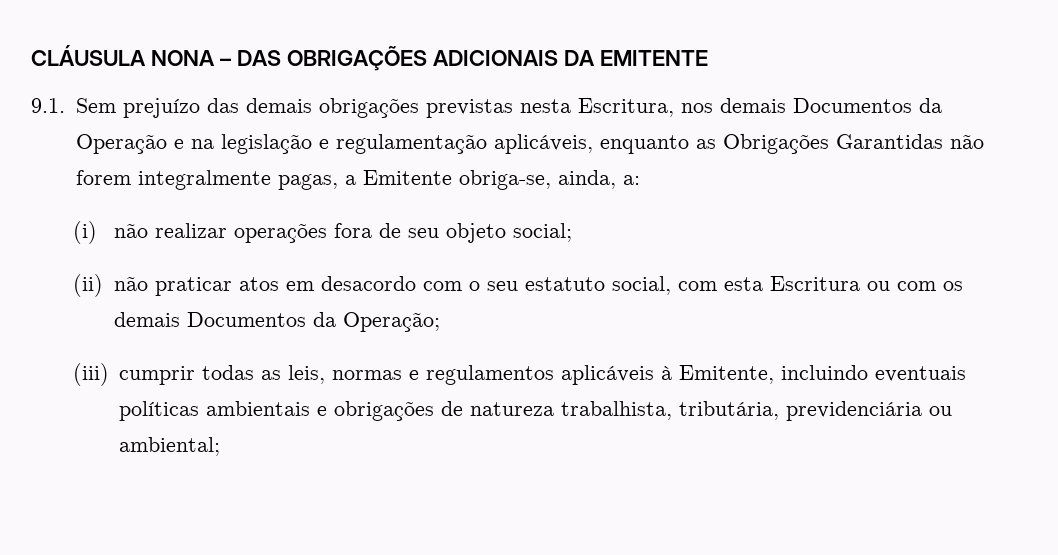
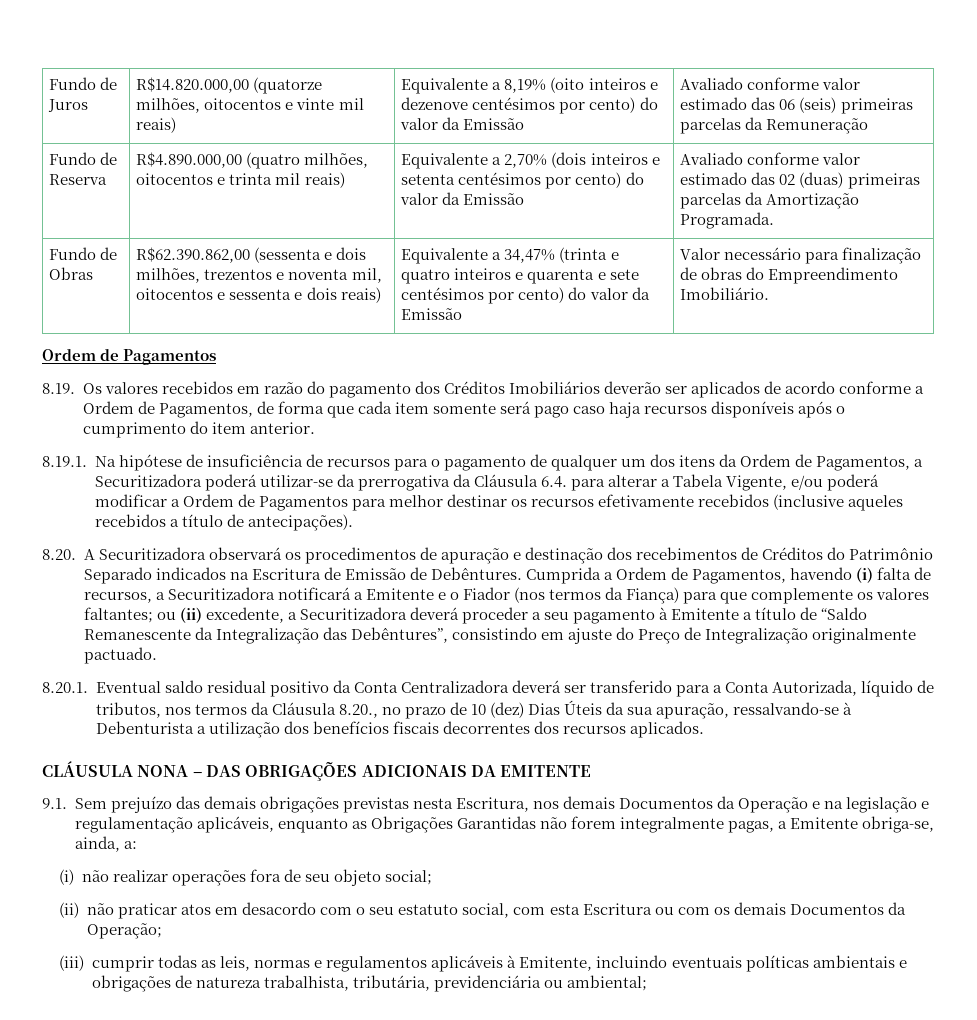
+ Fundo de Juros | R$14.820.000,00 (quatorze milhões, oitocentos e vinte mil reais) | Equivalente a 8,19% (oito inteiros e dezenove centésimos por cento) do valor da Emissão | Avaliado conforme valor estimado das 06 (seis) primeiras parcelas da Remuneração
+ Fundo de Reserva | R$4.890.000,00 (quatro milhões, oitocentos e trinta mil reais) | Equivalente a 2,70% (dois inteiros e setenta centésimos por cento) do valor da Emissão | Avaliado conforme valor estimado das 02 (duas) primeiras parcelas da Amortização Programada.
+ Fundo de Obras | R$62.390.862,00 (sessenta e dois milhões, trezentos e noventa mil, oitocentos e sessenta e dois reais) | Equivalente a 34,47% (trinta e quatro inteiros e quarenta e sete centésimos por cento) do valor da Emissão | Valor necessário para finalização de obras do Empreendimento Imobiliário.
+ Ordem de Pagamentos
+ 8.19. Os valores recebidos em razão do pagamento dos Créditos Imobiliários deverão ser aplicados de acordo conforme a Ordem de Pagamentos, de forma que cada item somente será pago caso haja recursos disponíveis após o cumprimento do item anterior.
+ 8.19.1. Na hipótese de insuficiência de recursos para o pagamento de qualquer um dos itens da Ordem de Pagamentos, a Securitizadora poderá utilizar-se da prerrogativa da Cláusula 6.4. para alterar a Tabela Vigente, e/ou poderá modificar a Ordem de Pagamentos para melhor destinar os recursos efetivamente recebidos (inclusive aqueles recebidos a título de antecipações).
+ 8.20. A Securitizadora observará os procedimentos de apuração e destinação dos recebimentos de Créditos do Patrimônio Separado indicados na Escritura de Emissão de Debêntures. Cumprida a Ordem de Pagamentos, havendo (i) falta de recursos, a Securitizadora notificará a Emitente e o Fiador (nos termos da Fiança) para que complemente os valores faltantes; ou (ii) excedente, a Securitizadora deverá proceder a seu pagamento à Emitente a título de “Saldo Remanescente da Integralização das Debêntures”, consistindo em ajuste do Preço de Integralização originalmente pactuado.
+ 8.20.1. Eventual saldo residual positivo da Conta Centralizadora deverá ser transferido para a Conta Autorizada, líquido de tributos, nos termos da Cláusula 8.20., no prazo de 10 (dez) Dias Úteis da sua apuração, ressalvando-se à Debenturista a utilização dos benefícios fiscais decorrentes dos recursos aplicados.

